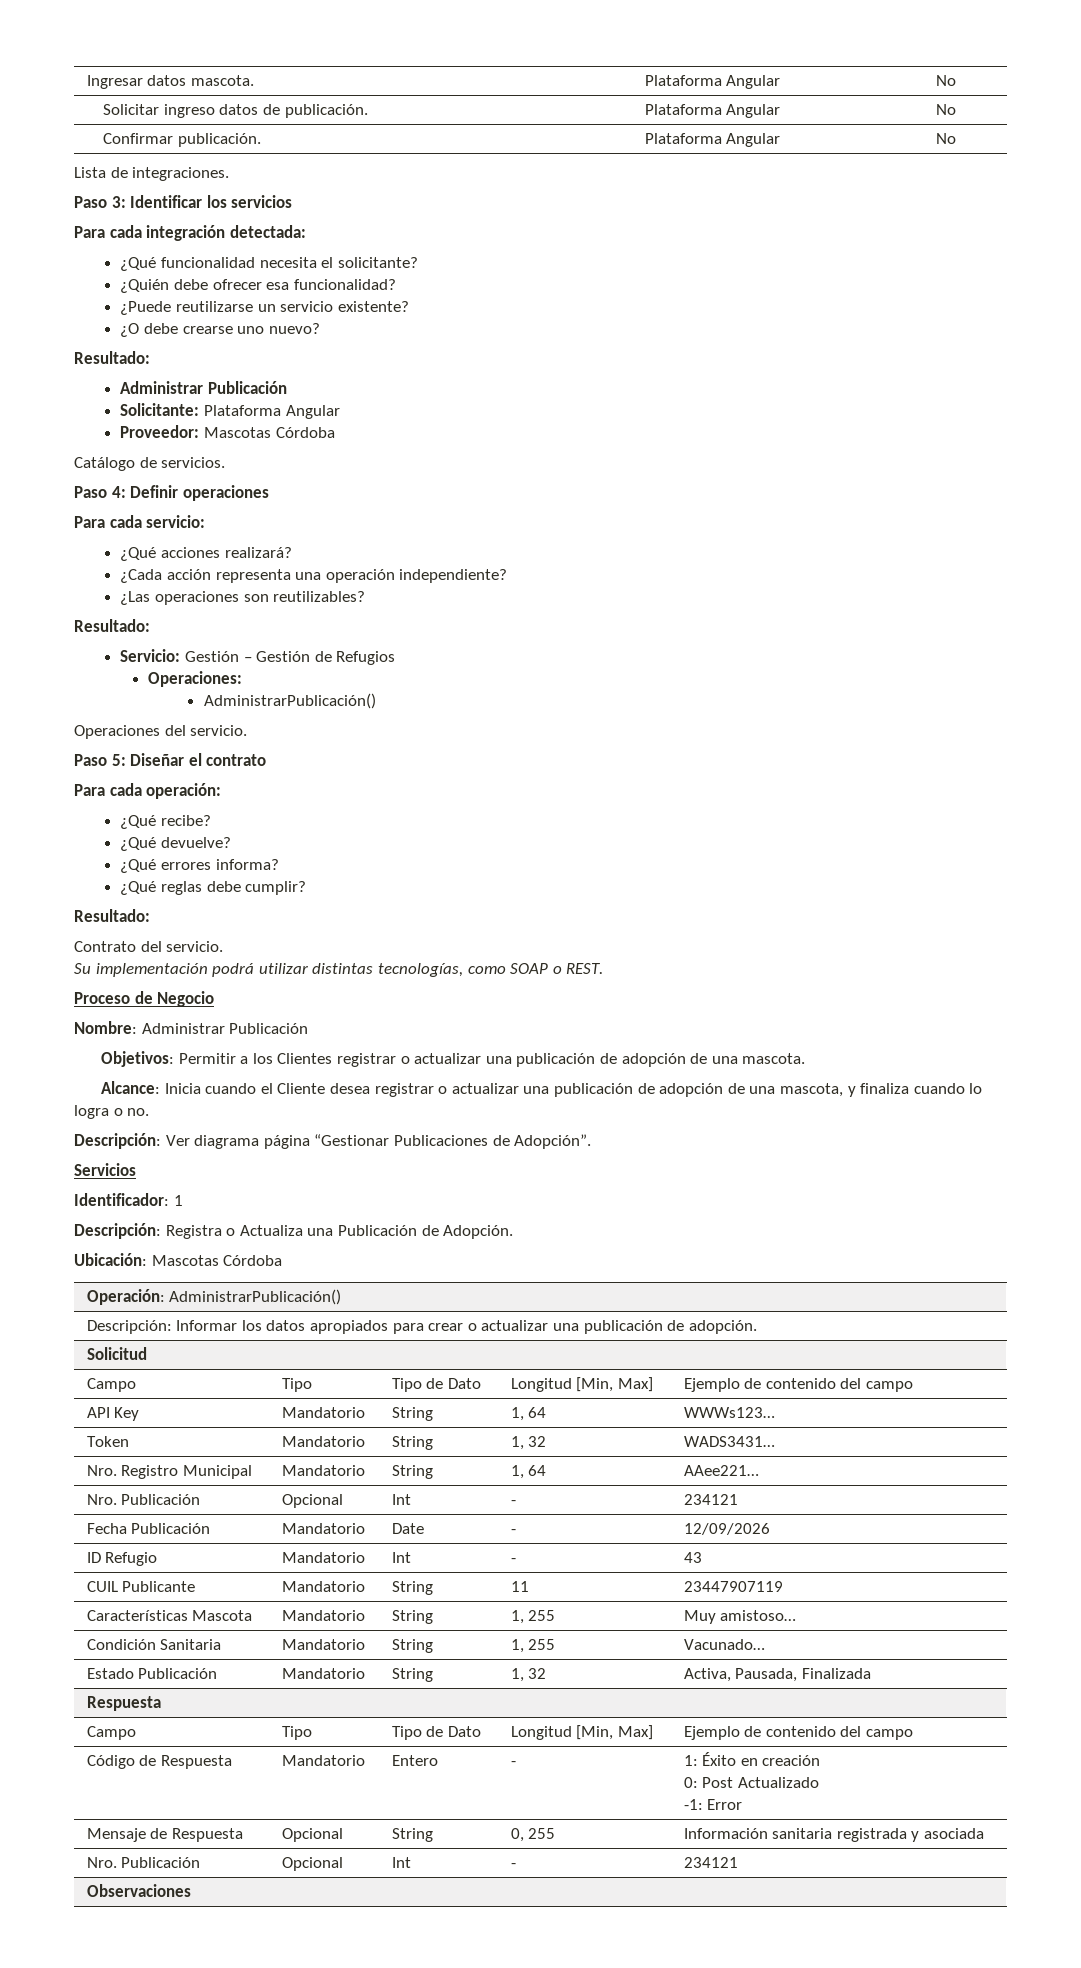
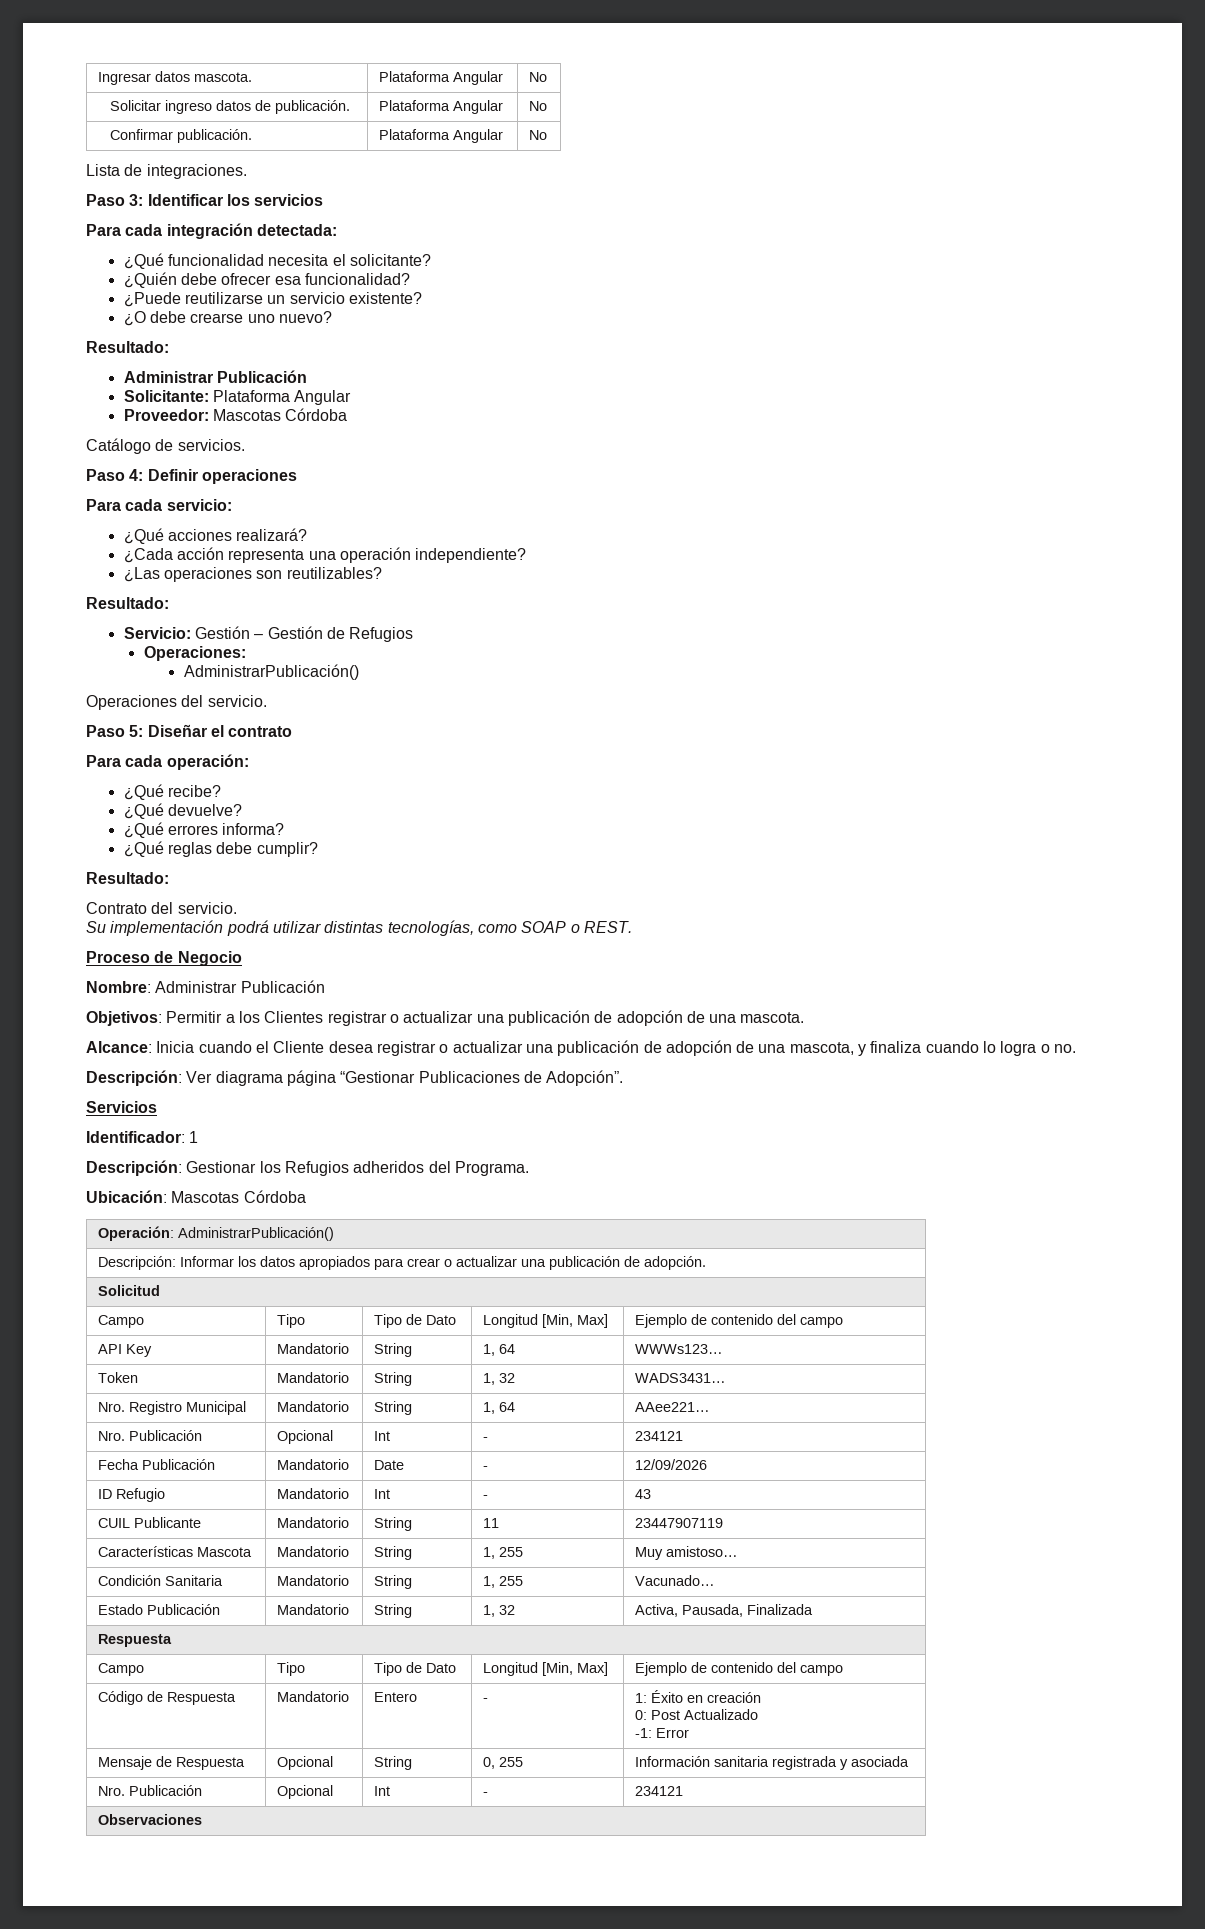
- Descripción: Registra o Actualiza una Publicación de Adopción.
+ Descripción: Gestionar los Refugios adheridos del Programa.

